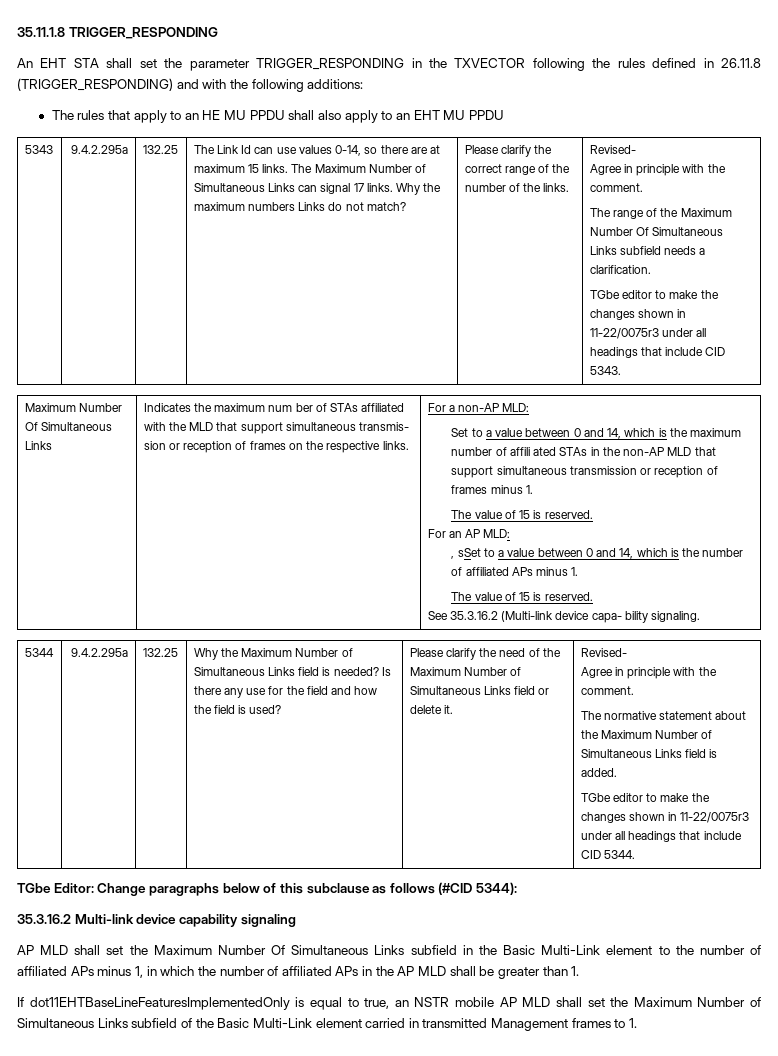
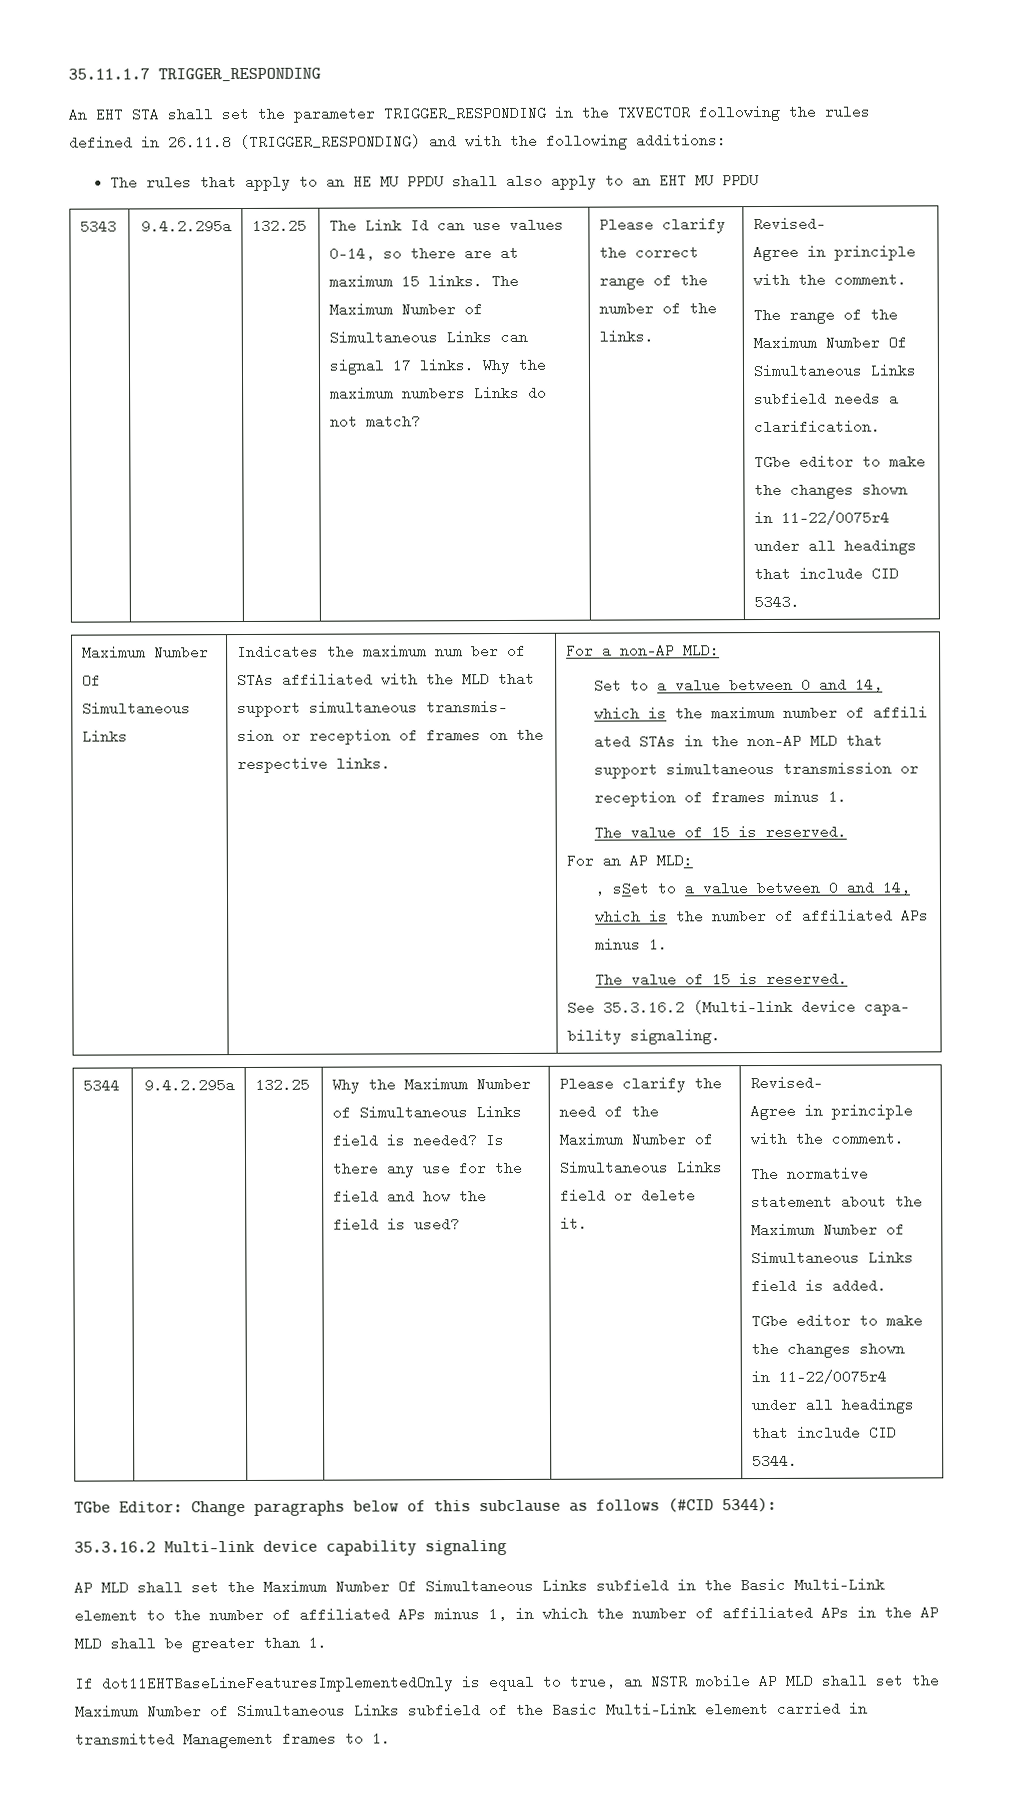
- 35.11.1.8 TRIGGER_RESPONDING
+ 35.11.1.7 TRIGGER_RESPONDING
- TGbe editor to make the changes shown in 11-22/0075r3 under all headings that include CID 5343.
+ TGbe editor to make the changes shown in 11-22/0075r4 under all headings that include CID 5343.
- TGbe editor to make the changes shown in 11-22/0075r3 under all headings that include CID 5344.
+ TGbe editor to make the changes shown in 11-22/0075r4 under all headings that include CID 5344.

